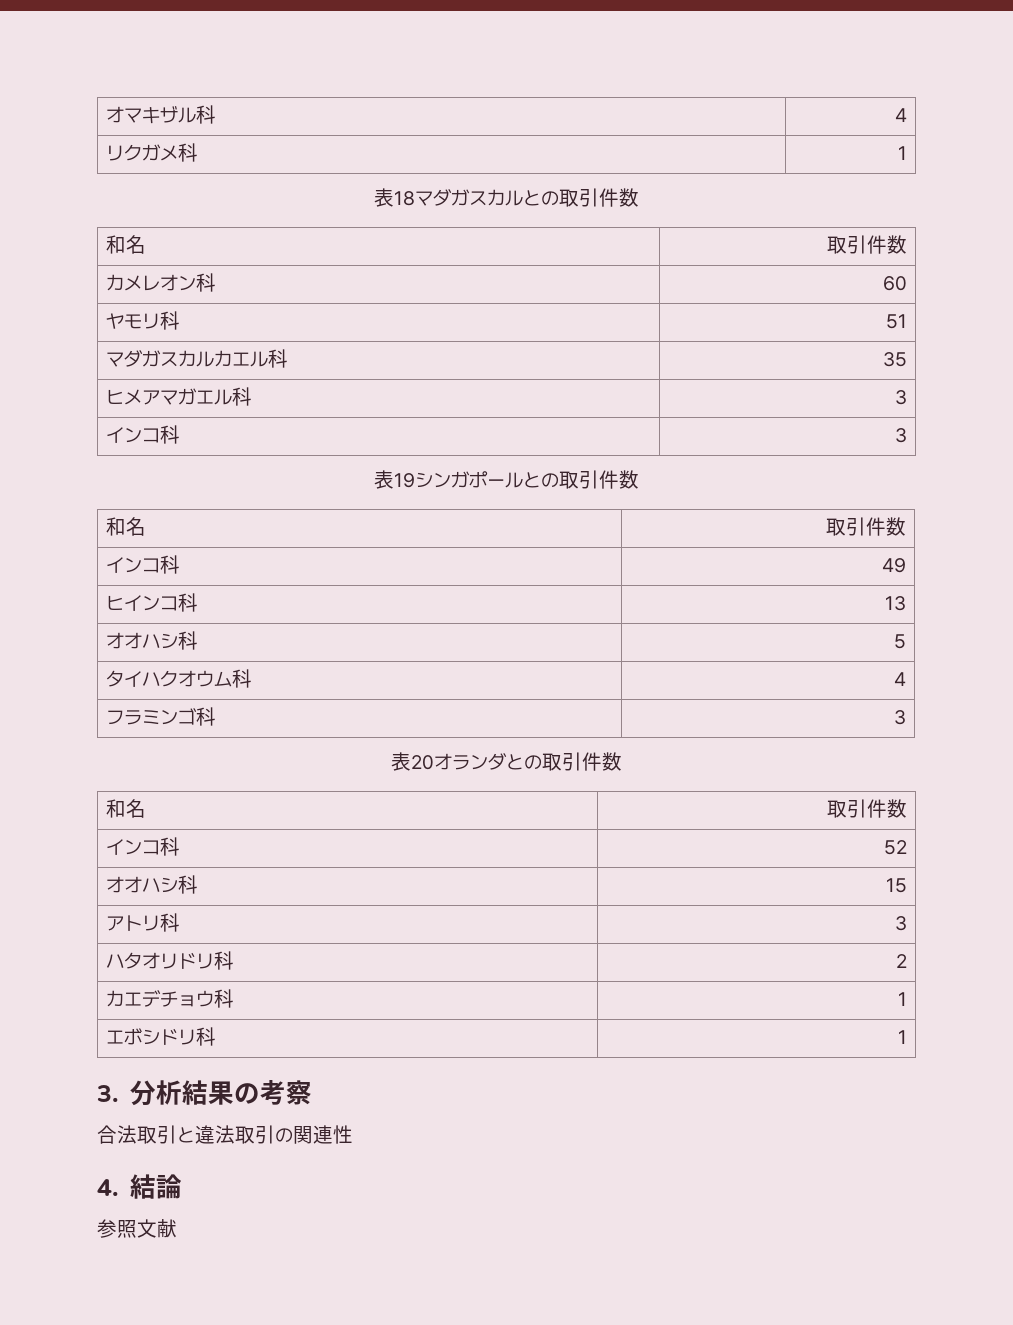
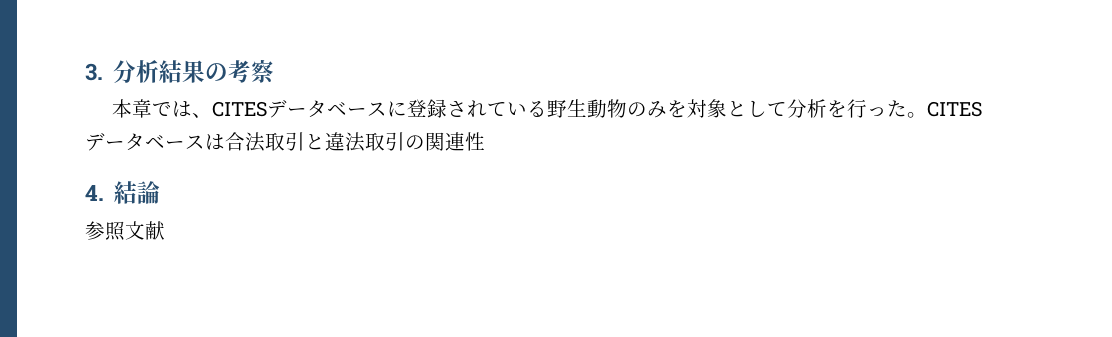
- オマキザル科 | 4
- リクガメ科 | 1
- 表18マダガスカルとの取引件数
- 和名 | 取引件数
- カメレオン科 | 60
- ヤモリ科 | 51
- マダガスカルカエル科 | 35
- ヒメアマガエル科 | 3
- インコ科 | 3
- 表19シンガポールとの取引件数
- 和名 | 取引件数
- インコ科 | 49
- ヒインコ科 | 13
- オオハシ科 | 5
- タイハクオウム科 | 4
- フラミンゴ科 | 3
- 表20オランダとの取引件数
- 和名 | 取引件数
- インコ科 | 52
- オオハシ科 | 15
- アトリ科 | 3
- ハタオリドリ科 | 2
- カエデチョウ科 | 1
- エボシドリ科 | 1
- 合法取引と違法取引の関連性
+ 本章では、CITESデータベースに登録されている野生動物のみを対象として分析を行った。CITESデータベースは合法取引と違法取引の関連性

